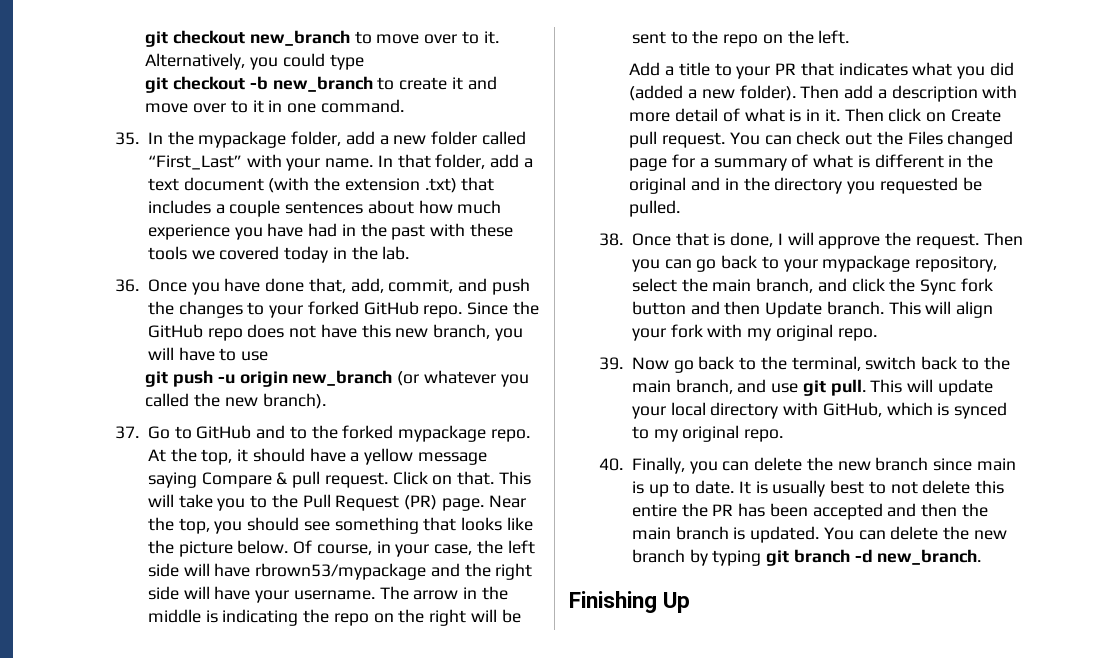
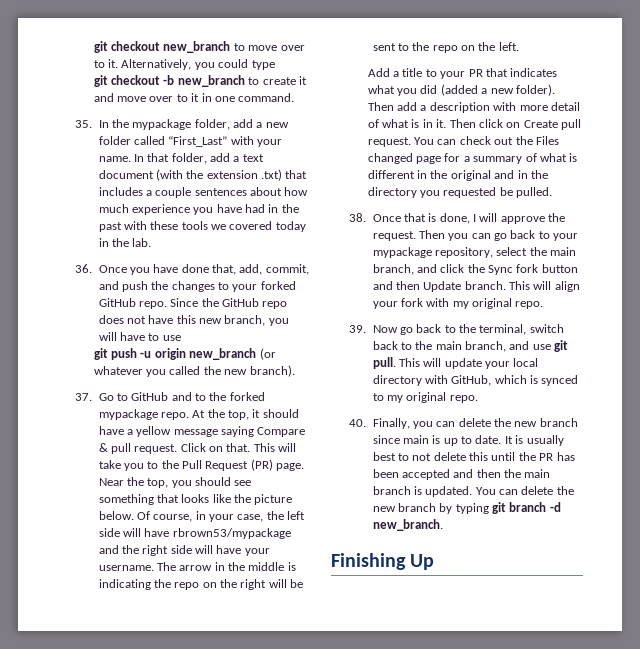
- It is usually best to not delete this entire the PR has been accepted and then the main branch is updated.
+ It is usually best to not delete this until the PR has been accepted and then the main branch is updated.

